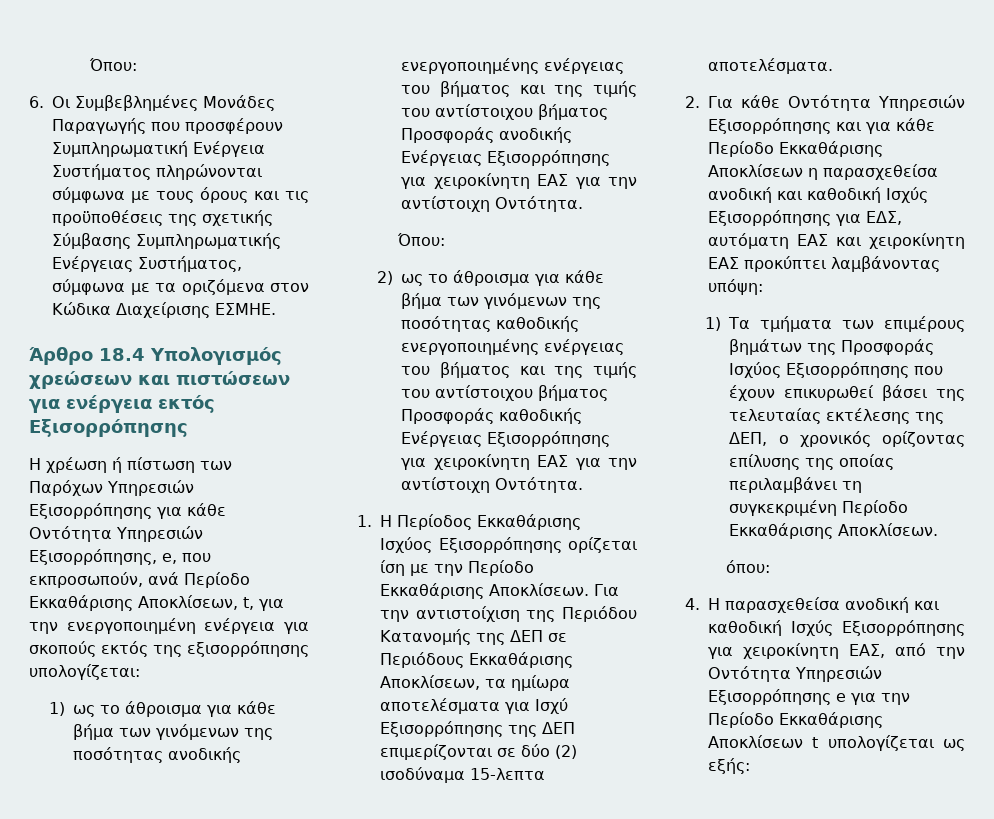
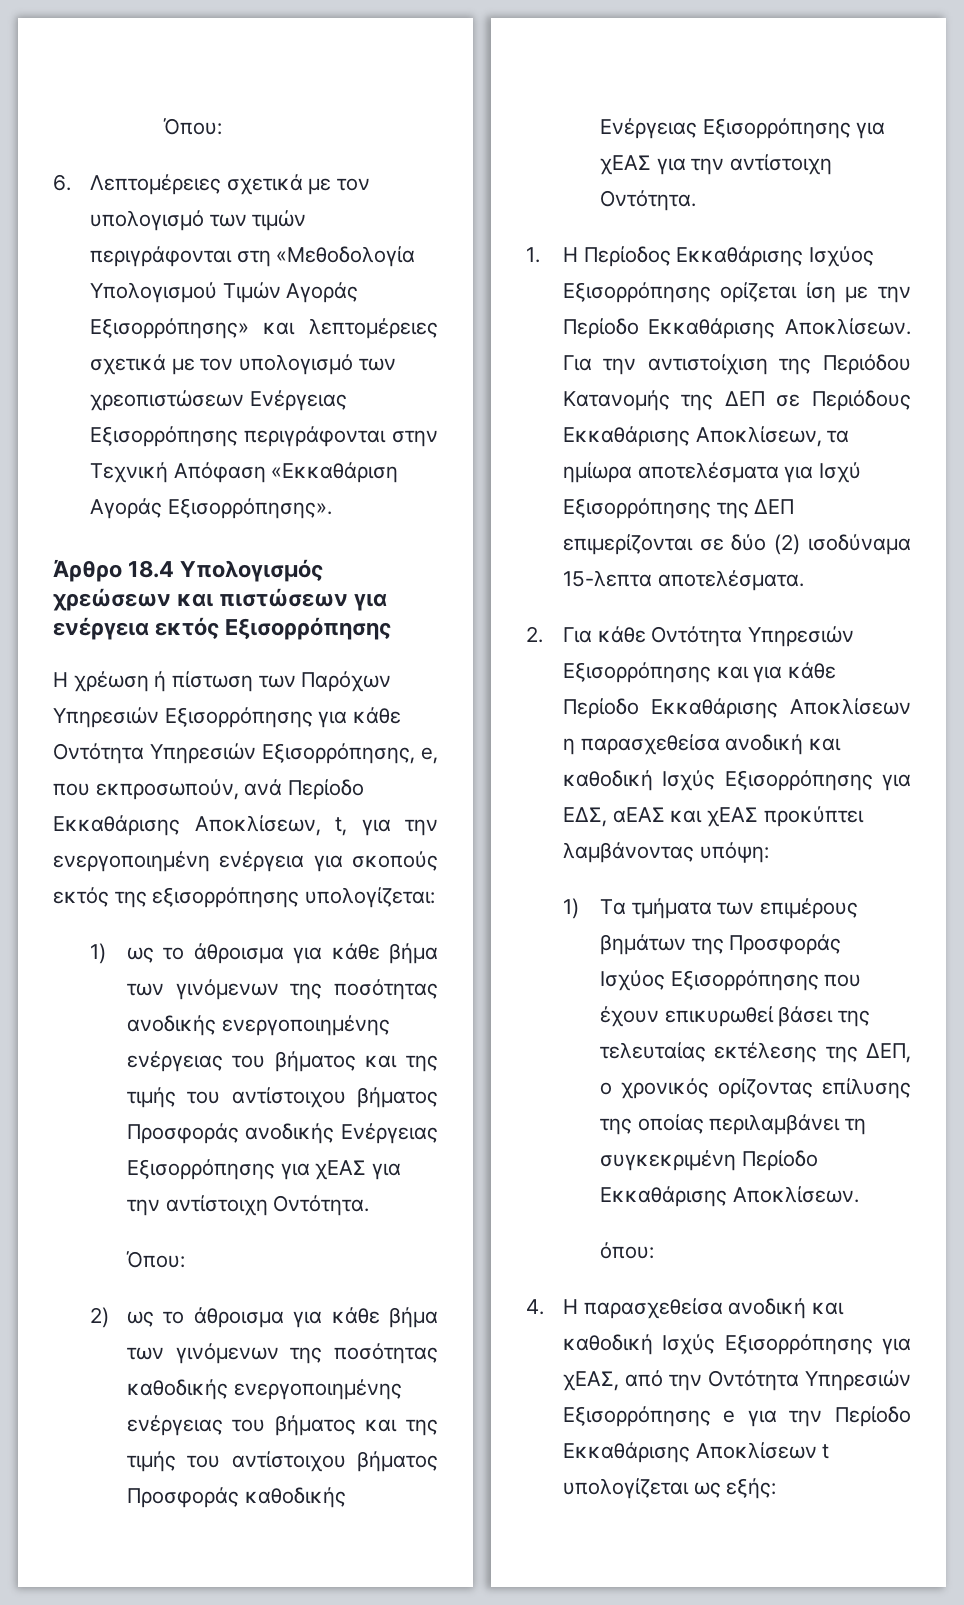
- 6. Οι Συμβεβλημένες Μονάδες Παραγωγής που προσφέρουν Συμπληρωματική Ενέργεια Συστήματος πληρώνονται σύμφωνα με τους όρους και τις προϋποθέσεις της σχετικής Σύμβασης Συμπληρωματικής Ενέργειας Συστήματος, σύμφωνα με τα οριζόμενα στον Κώδικα Διαχείρισης ΕΣΜΗΕ.
+ 6. Λεπτομέρειες σχετικά με τον υπολογισμό των τιμών περιγράφονται στη «Μεθοδολογία Υπολογισμού Τιμών Αγοράς Εξισορρόπησης» και λεπτομέρειες σχετικά με τον υπολογισμό των χρεοπιστώσεων Ενέργειας Εξισορρόπησης περιγράφονται στην Τεχνική Απόφαση «Εκκαθάριση Αγοράς Εξισορρόπησης».
- 1) ως το άθροισμα για κάθε βήμα των γινόμενων της ποσότητας ανοδικής ενεργοποιημένης ενέργειας του βήματος και της τιμής του αντίστοιχου βήματος Προσφοράς ανοδικής Ενέργειας Εξισορρόπησης για χειροκίνητη ΕΑΣ για την αντίστοιχη Οντότητα.
+ 1) ως το άθροισμα για κάθε βήμα των γινόμενων της ποσότητας ανοδικής ενεργοποιημένης ενέργειας του βήματος και της τιμής του αντίστοιχου βήματος Προσφοράς ανοδικής Ενέργειας Εξισορρόπησης για χΕΑΣ για την αντίστοιχη Οντότητα.
- 2) ως το άθροισμα για κάθε βήμα των γινόμενων της ποσότητας καθοδικής ενεργοποιημένης ενέργειας του βήματος και της τιμής του αντίστοιχου βήματος Προσφοράς καθοδικής Ενέργειας Εξισορρόπησης για χειροκίνητη ΕΑΣ για την αντίστοιχη Οντότητα.
+ 2) ως το άθροισμα για κάθε βήμα των γινόμενων της ποσότητας καθοδικής ενεργοποιημένης ενέργειας του βήματος και της τιμής του αντίστοιχου βήματος Προσφοράς καθοδικής Ενέργειας Εξισορρόπησης για χΕΑΣ για την αντίστοιχη Οντότητα.
- 2. Για κάθε Οντότητα Υπηρεσιών Εξισορρόπησης και για κάθε Περίοδο Εκκαθάρισης Αποκλίσεων η παρασχεθείσα ανοδική και καθοδική Ισχύς Εξισορρόπησης για ΕΔΣ, αυτόματη ΕΑΣ και χειροκίνητη ΕΑΣ προκύπτει λαμβάνοντας υπόψη:
+ 2. Για κάθε Οντότητα Υπηρεσιών Εξισορρόπησης και για κάθε Περίοδο Εκκαθάρισης Αποκλίσεων η παρασχεθείσα ανοδική και καθοδική Ισχύς Εξισορρόπησης για ΕΔΣ, αΕΑΣ και χΕΑΣ προκύπτει λαμβάνοντας υπόψη:
- 4. Η παρασχεθείσα ανοδική και καθοδική Ισχύς Εξισορρόπησης για χειροκίνητη ΕΑΣ, από την Οντότητα Υπηρεσιών Εξισορρόπησης e για την Περίοδο Εκκαθάρισης Αποκλίσεων t υπολογίζεται ως εξής:
+ 4. Η παρασχεθείσα ανοδική και καθοδική Ισχύς Εξισορρόπησης για χΕΑΣ, από την Οντότητα Υπηρεσιών Εξισορρόπησης e για την Περίοδο Εκκαθάρισης Αποκλίσεων t υπολογίζεται ως εξής:

